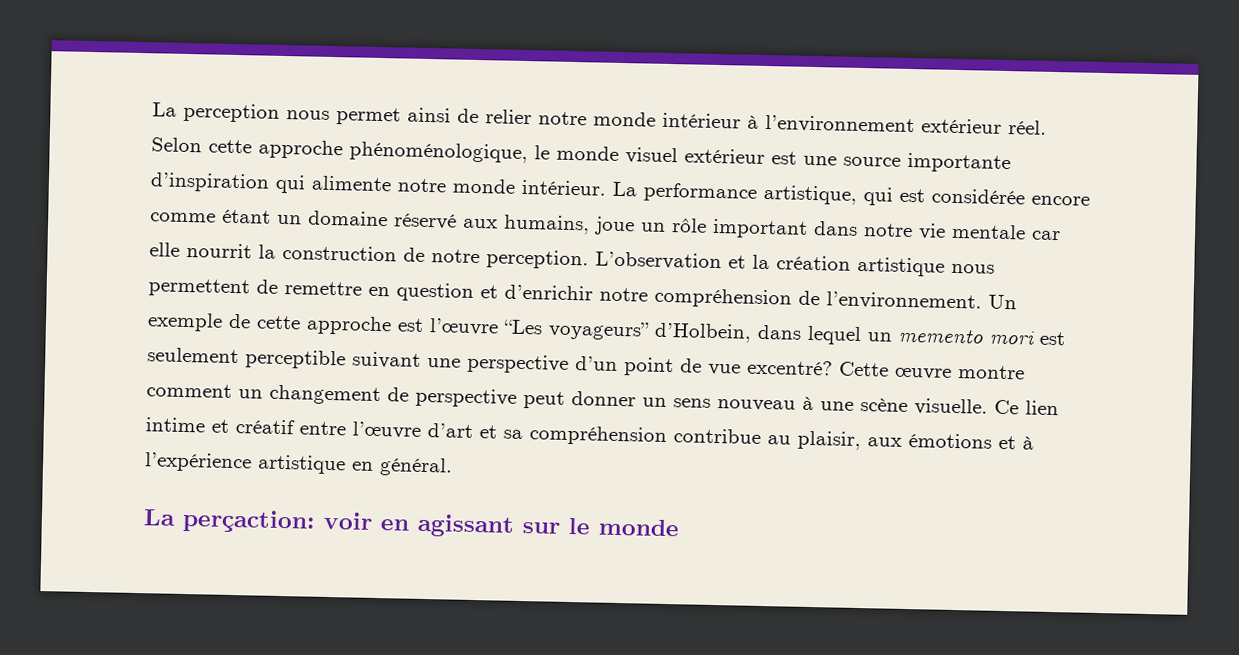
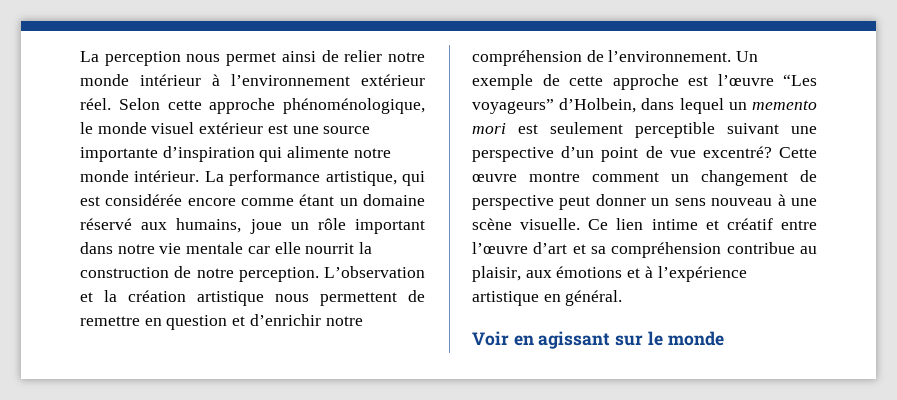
- La perçaction: voir en agissant sur le monde
+ Voir en agissant sur le monde

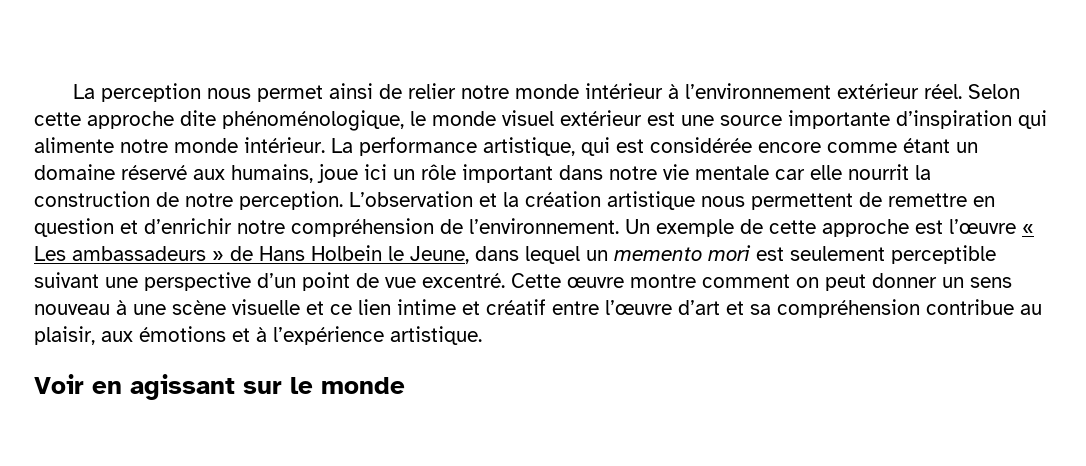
- Selon cette approche phénoménologique, le monde visuel extérieur est une source importante d’inspiration qui alimente notre monde intérieur.
+ Selon cette approche dite phénoménologique, le monde visuel extérieur est une source importante d’inspiration qui alimente notre monde intérieur.
- La performance artistique, qui est considérée encore comme étant un domaine réservé aux humains, joue un rôle important dans notre vie mentale car elle nourrit la construction de notre perception.
+ La performance artistique, qui est considérée encore comme étant un domaine réservé aux humains, joue ici un rôle important dans notre vie mentale car elle nourrit la construction de notre perception.
- Un exemple de cette approche est l’œuvre “Les voyageurs” d’Holbein, dans lequel un memento mori est seulement perceptible suivant une perspective d’un point de vue excentré?
+ Un exemple de cette approche est l’œuvre « Les ambassadeurs » de Hans Holbein le Jeune, dans lequel un memento mori est seulement perceptible suivant une perspective d’un point de vue excentré.
- Cette œuvre montre comment un changement de perspective peut donner un sens nouveau à une scène visuelle. Ce lien intime et créatif entre l’œuvre d’art et sa compréhension contribue au plaisir, aux émotions et à l’expérience artistique en général.
+ Cette œuvre montre comment on peut donner un sens nouveau à une scène visuelle et ce lien intime et créatif entre l’œuvre d’art et sa compréhension contribue au plaisir, aux émotions et à l’expérience artistique.

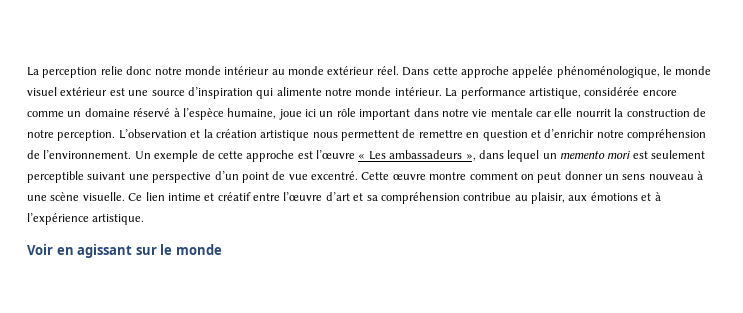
- La perception nous permet ainsi de relier notre monde intérieur à l’environnement extérieur réel.
+ La perception relie donc notre monde intérieur au monde extérieur réel.
- Selon cette approche dite phénoménologique, le monde visuel extérieur est une source importante d’inspiration qui alimente notre monde intérieur.
+ Dans cette approche appelée phénoménologique, le monde visuel extérieur est une source d’inspiration qui alimente notre monde intérieur.
- La performance artistique, qui est considérée encore comme étant un domaine réservé aux humains, joue ici un rôle important dans notre vie mentale car elle nourrit la construction de notre perception.
+ La performance artistique, considérée encore comme un domaine réservé à l’espèce humaine, joue ici un rôle important dans notre vie mentale car elle nourrit la construction de notre perception.
- Un exemple de cette approche est l’œuvre « Les ambassadeurs » de Hans Holbein le Jeune, dans lequel un memento mori est seulement perceptible suivant une perspective d’un point de vue excentré.
+ Un exemple de cette approche est l’œuvre « Les ambassadeurs », dans lequel un memento mori est seulement perceptible suivant une perspective d’un point de vue excentré.
- Cette œuvre montre comment on peut donner un sens nouveau à une scène visuelle et ce lien intime et créatif entre l’œuvre d’art et sa compréhension contribue au plaisir, aux émotions et à l’expérience artistique.
+ Cette œuvre montre comment on peut donner un sens nouveau à une scène visuelle. Ce lien intime et créatif entre l’œuvre d’art et sa compréhension contribue au plaisir, aux émotions et à l’expérience artistique.

